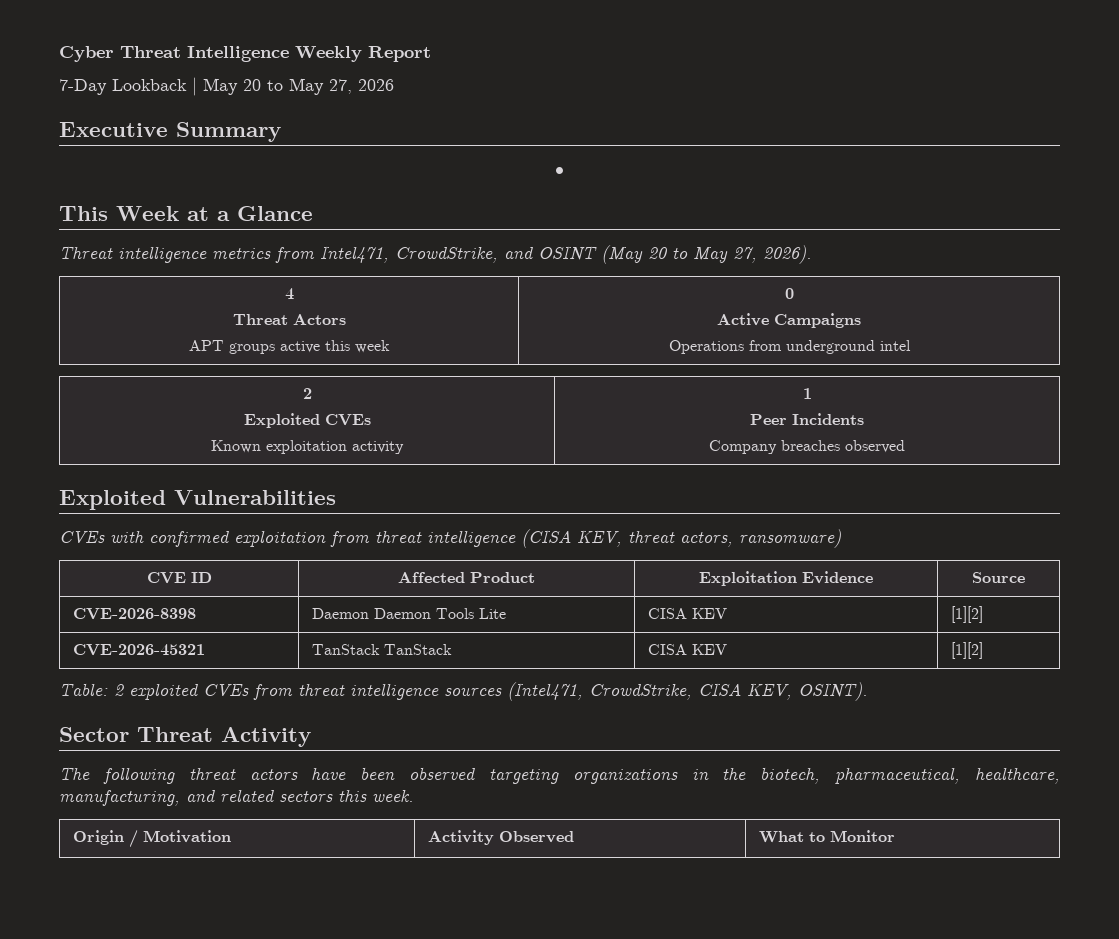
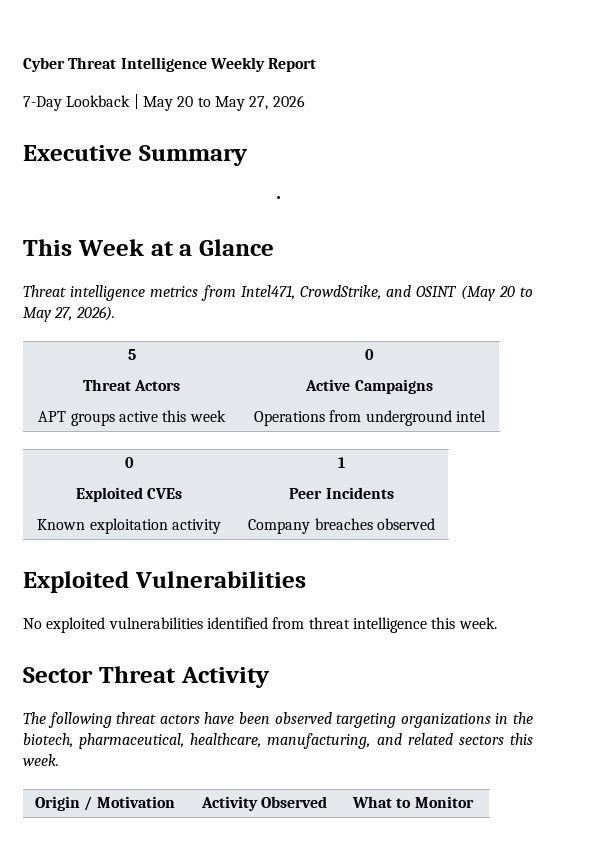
- 4
+ 5
  Threat Actors
  APT groups active this week | 0
  Active Campaigns
  Operations from underground intel
- 2
+ 0
- CVEs with confirmed exploitation from threat intelligence (CISA KEV, threat actors, ransomware)
- CVE ID | Affected Product | Exploitation Evidence | Source
- CVE-2026-8398 | Daemon Daemon Tools Lite | CISA KEV | [1][2]
- CVE-2026-45321 | TanStack TanStack | CISA KEV | [1][2]
- Table: 2 exploited CVEs from threat intelligence sources (Intel471, CrowdStrike, CISA KEV, OSINT).
+ No exploited vulnerabilities identified from threat intelligence this week.

